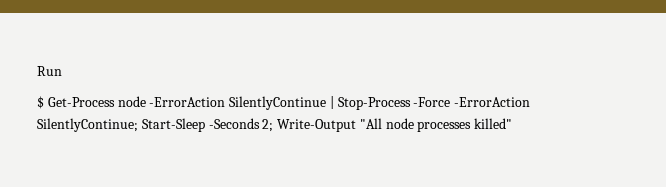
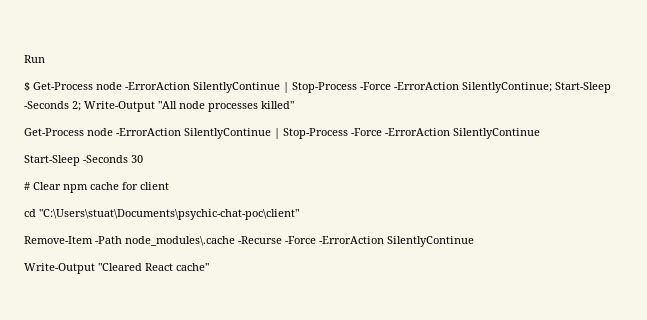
+ Get-Process node -ErrorAction SilentlyContinue | Stop-Process -Force -ErrorAction SilentlyContinue
+ Start-Sleep -Seconds 30
+ # Clear npm cache for client
+ cd "C:\Users\stuat\Documents\psychic-chat-poc\client"
+ Remove-Item -Path node_modules\.cache -Recurse -Force -ErrorAction SilentlyContinue
+ Write-Output "Cleared React cache"

